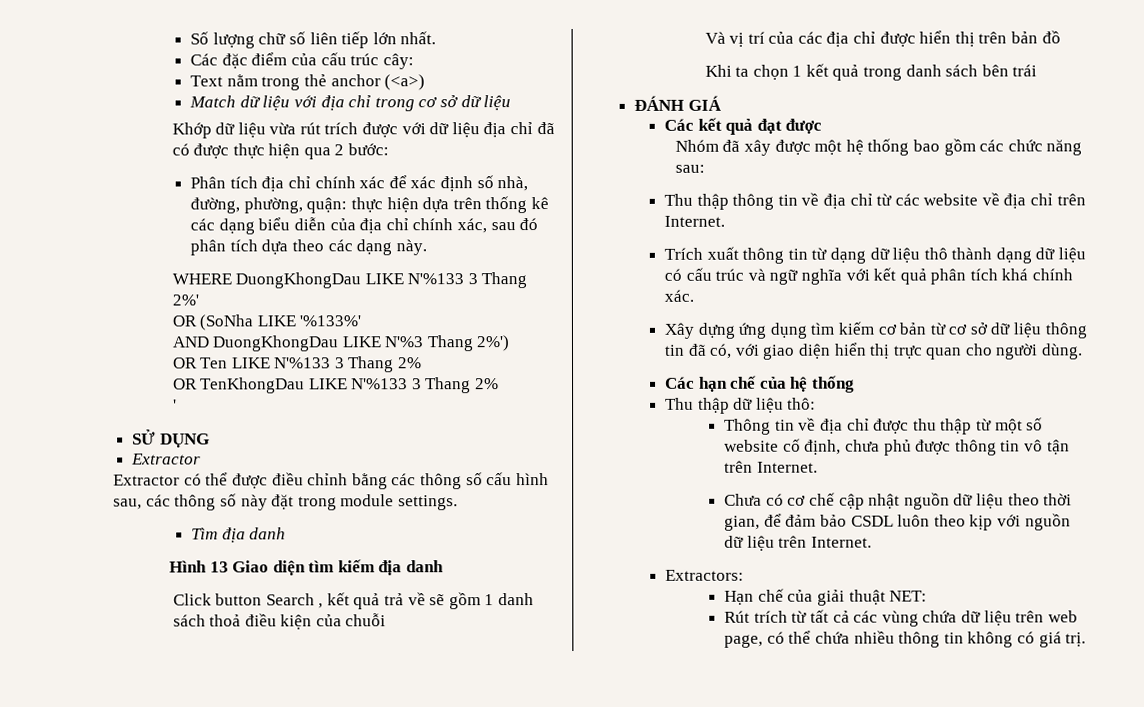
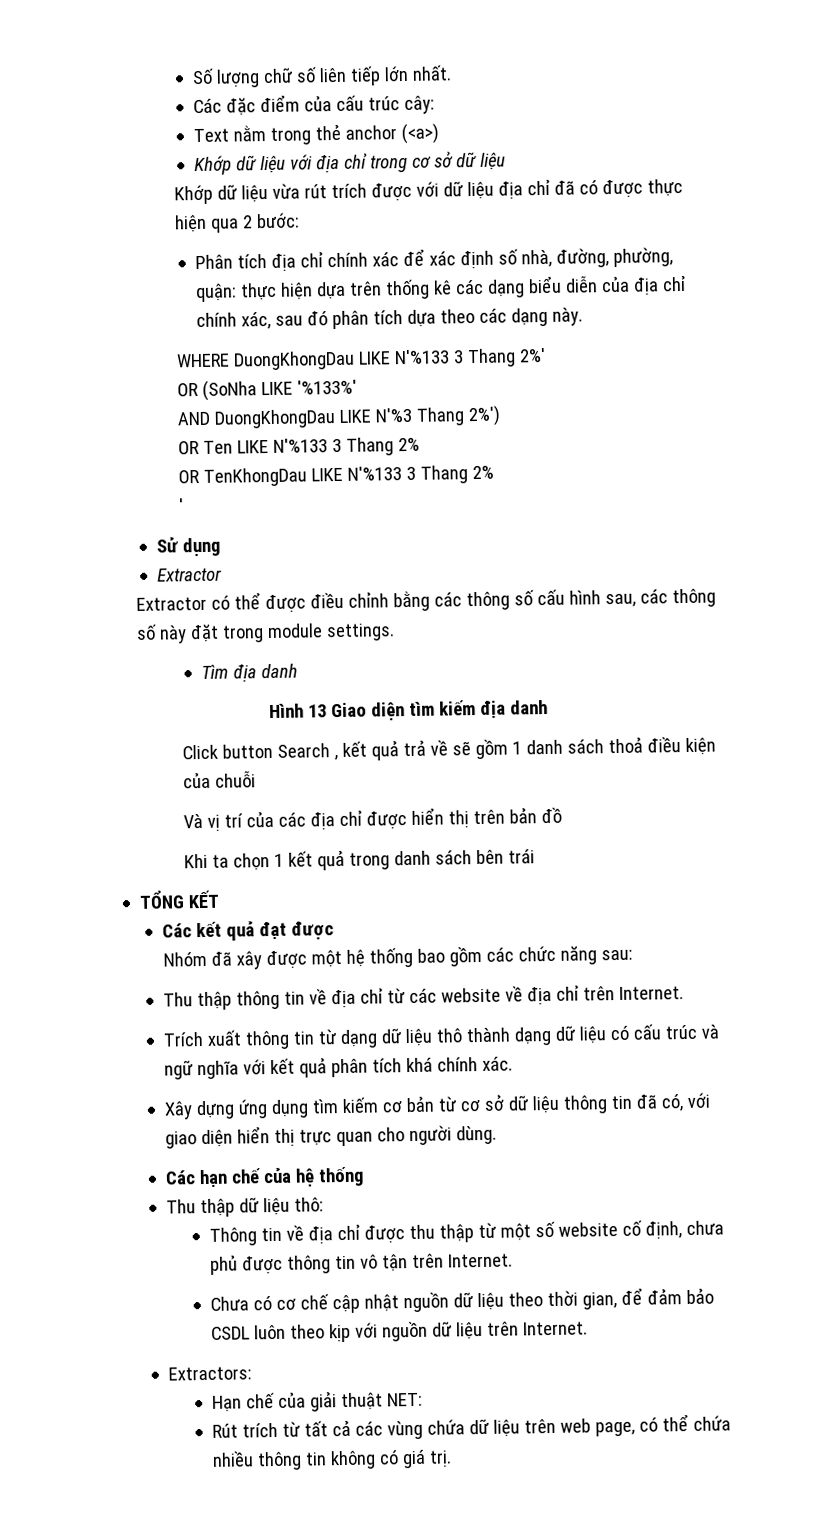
- Match dữ liệu với địa chỉ trong cơ sở dữ liệu
+ Khớp dữ liệu với địa chỉ trong cơ sở dữ liệu
- SỬ DỤNG
+ Sử dụng
- ĐÁNH GIÁ
+ TỔNG KẾT

